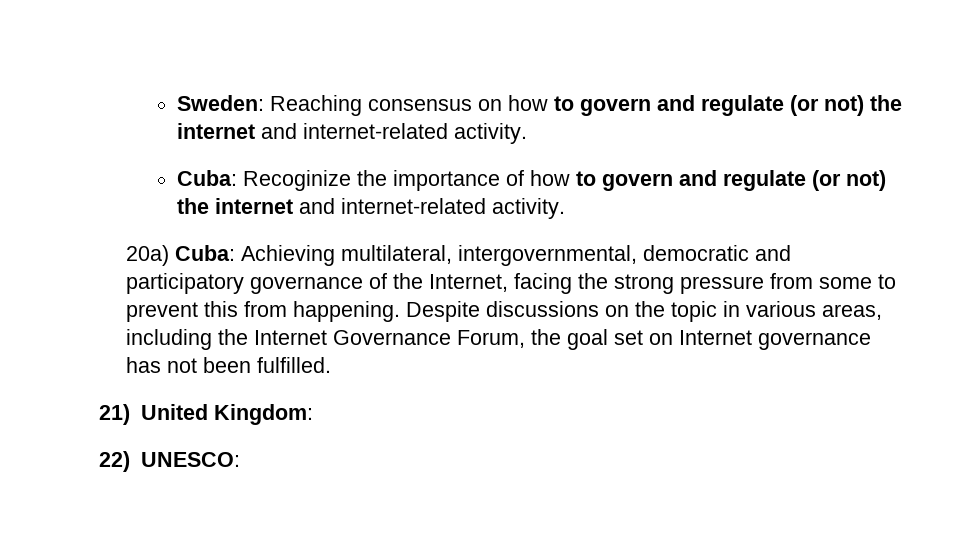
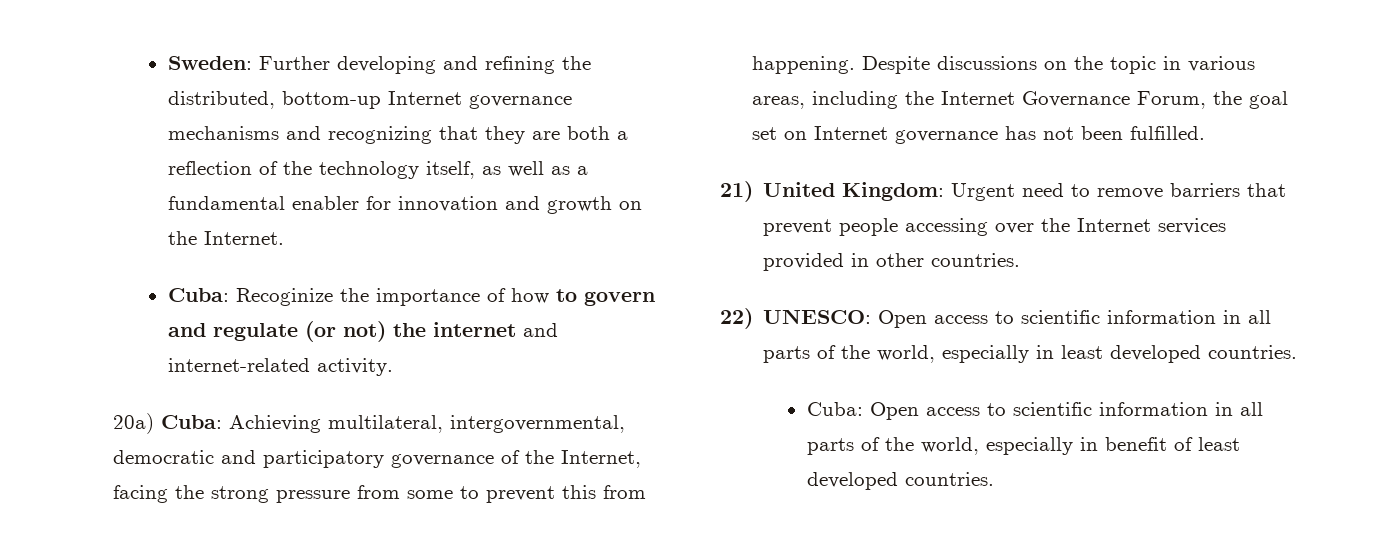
- Sweden: Reaching consensus on how to govern and regulate (or not) the internet and internet-related activity.
+ Sweden: Further developing and refining the distributed, bottom-up Internet governance mechanisms and recognizing that they are both a reflection of the technology itself, as well as a fundamental enabler for innovation and growth on the Internet.
- 21) United Kingdom:
- 22) UNESCO:
+ 21) United Kingdom: Urgent need to remove barriers that prevent people accessing over the Internet services provided in other countries.
+ 22) UNESCO: Open access to scientific information in all parts of the world, especially in least developed countries.
+ Cuba: Open access to scientific information in all parts of the world, especially in benefit of least developed countries.

